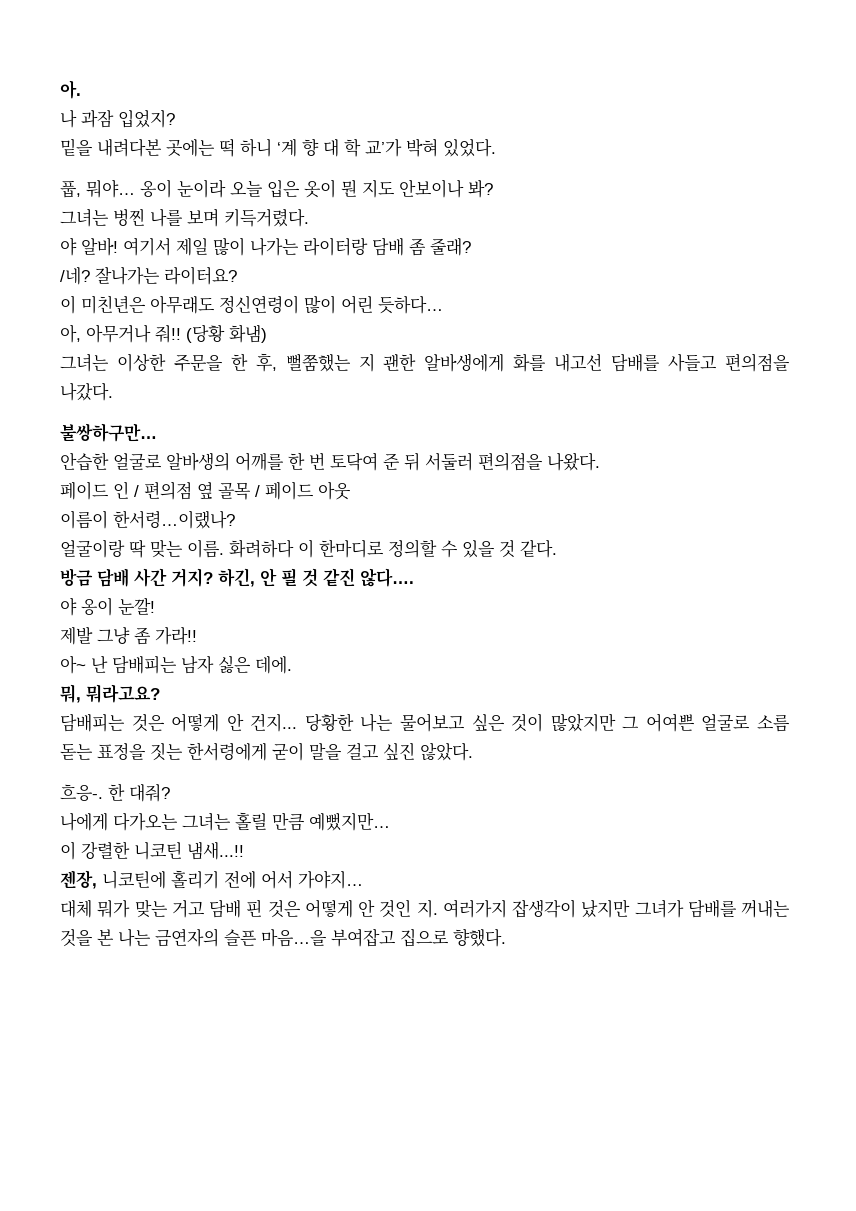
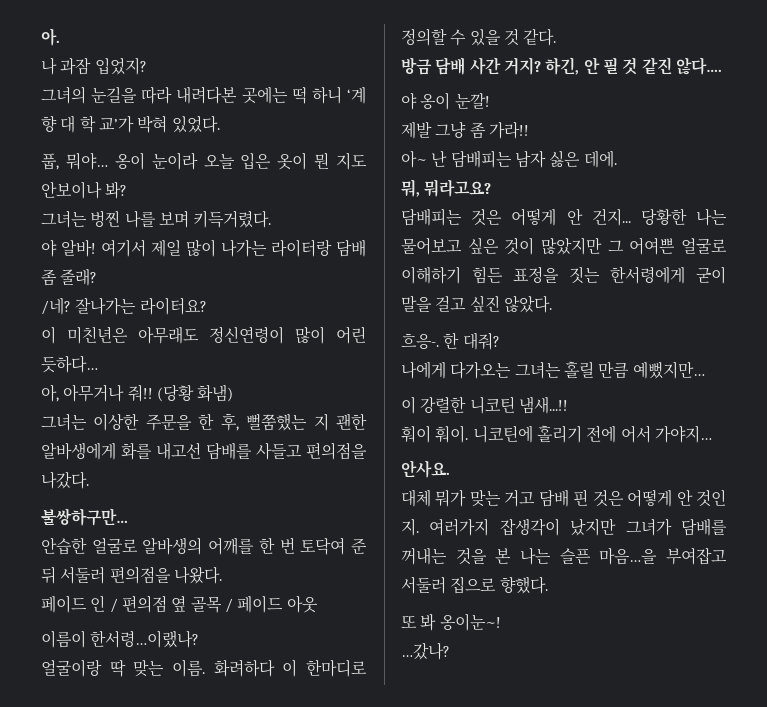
- 밑을 내려다본 곳에는 떡 하니 ‘계 향 대 학 교’가 박혀 있었다.
+ 그녀의 눈길을 따라 내려다본 곳에는 떡 하니 ‘계 향 대 학 교’가 박혀 있었다.
- 당황한 나는 물어보고 싶은 것이 많았지만 그 어여쁜 얼굴로 소름 돋는 표정을 짓는 한서령에게 굳이 말을 걸고 싶진 않았다.
+ 당황한 나는 물어보고 싶은 것이 많았지만 그 어여쁜 얼굴로 이해하기 힘든 표정을 짓는 한서령에게 굳이 말을 걸고 싶진 않았다.
- 젠장, 니코틴에 홀리기 전에 어서 가야지…
+ 훠이 훠이. 니코틴에 홀리기 전에 어서 가야지…
+ 안사요.
- 여러가지 잡생각이 났지만 그녀가 담배를 꺼내는 것을 본 나는 금연자의 슬픈 마음…을 부여잡고 집으로 향했다.
+ 여러가지 잡생각이 났지만 그녀가 담배를 꺼내는 것을 본 나는 슬픈 마음…을 부여잡고 서둘러 집으로 향했다.
+ 또 봐 옹이눈~!
+ …갔나?

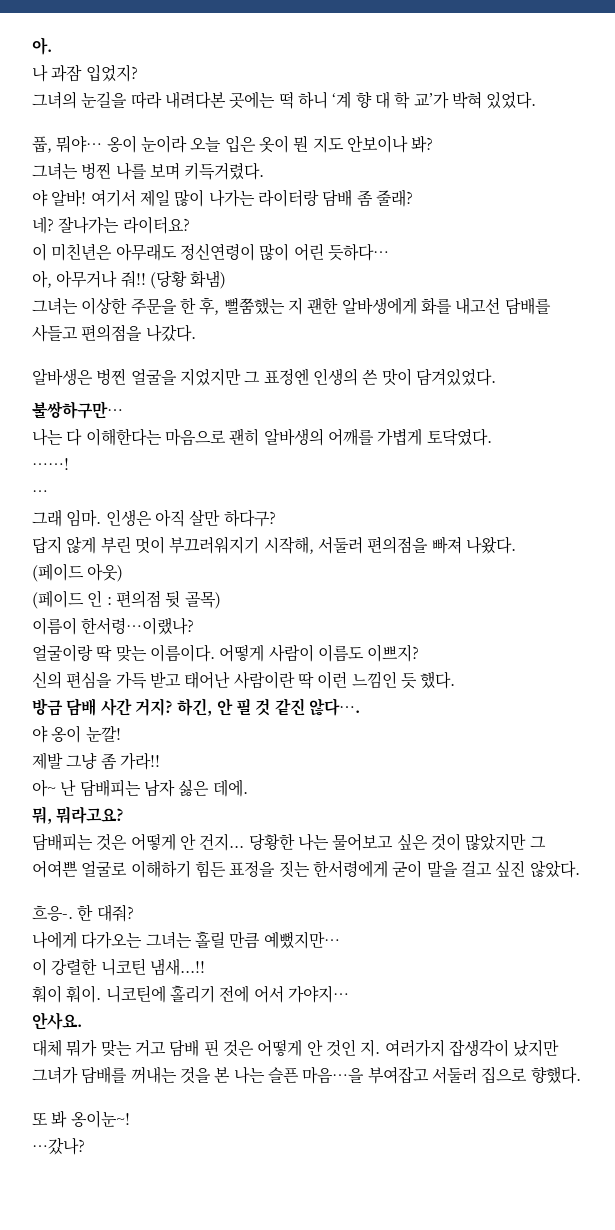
- /네?
+ 네?
+ 알바생은 벙찐 얼굴을 지었지만 그 표정엔 인생의 쓴 맛이 담겨있었다.
  불쌍하구만…
- 안습한 얼굴로 알바생의 어깨를 한 번 토닥여 준 뒤 서둘러 편의점을 나왔다.
+ 나는 다 이해한다는 마음으로 괜히 알바생의 어깨를 가볍게 토닥였다.
+ ……!
+ …
+ 그래 임마. 인생은 아직 살만 하다구?
+ 답지 않게 부린 멋이 부끄러워지기 시작해, 서둘러 편의점을 빠져 나왔다.
- 페이드 인 / 편의점 옆 골목 / 페이드 아웃
+ (페이드 아웃)
+ (페이드 인 : 편의점 뒷 골목)
- 얼굴이랑 딱 맞는 이름. 화려하다 이 한마디로 정의할 수 있을 것 같다.
+ 얼굴이랑 딱 맞는 이름이다. 어떻게 사람이 이름도 이쁘지?
+ 신의 편심을 가득 받고 태어난 사람이란 딱 이런 느낌인 듯 했다.

